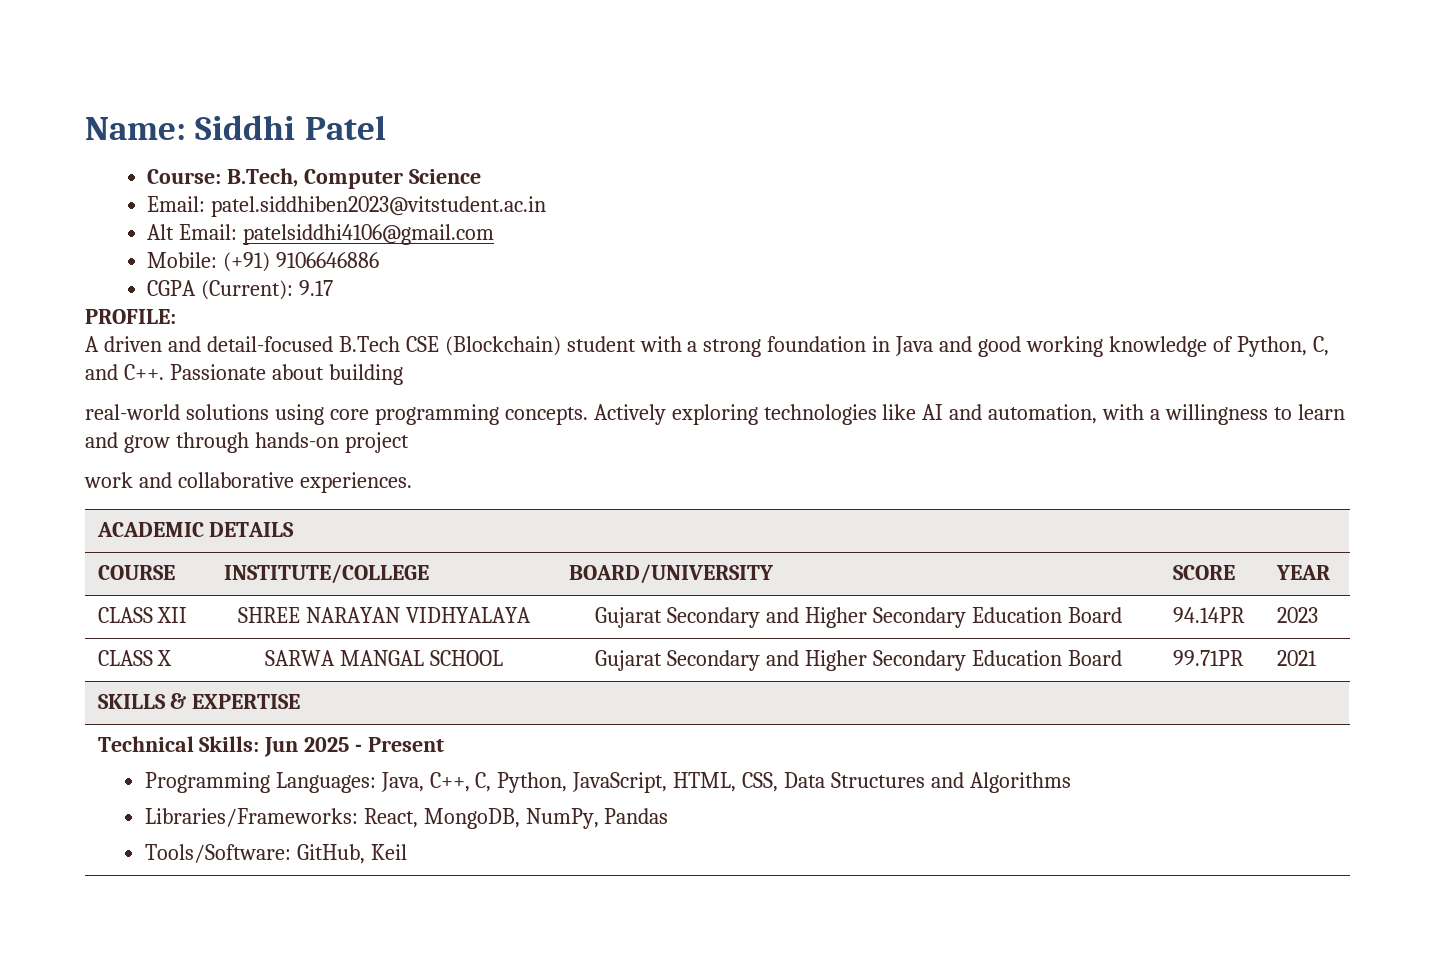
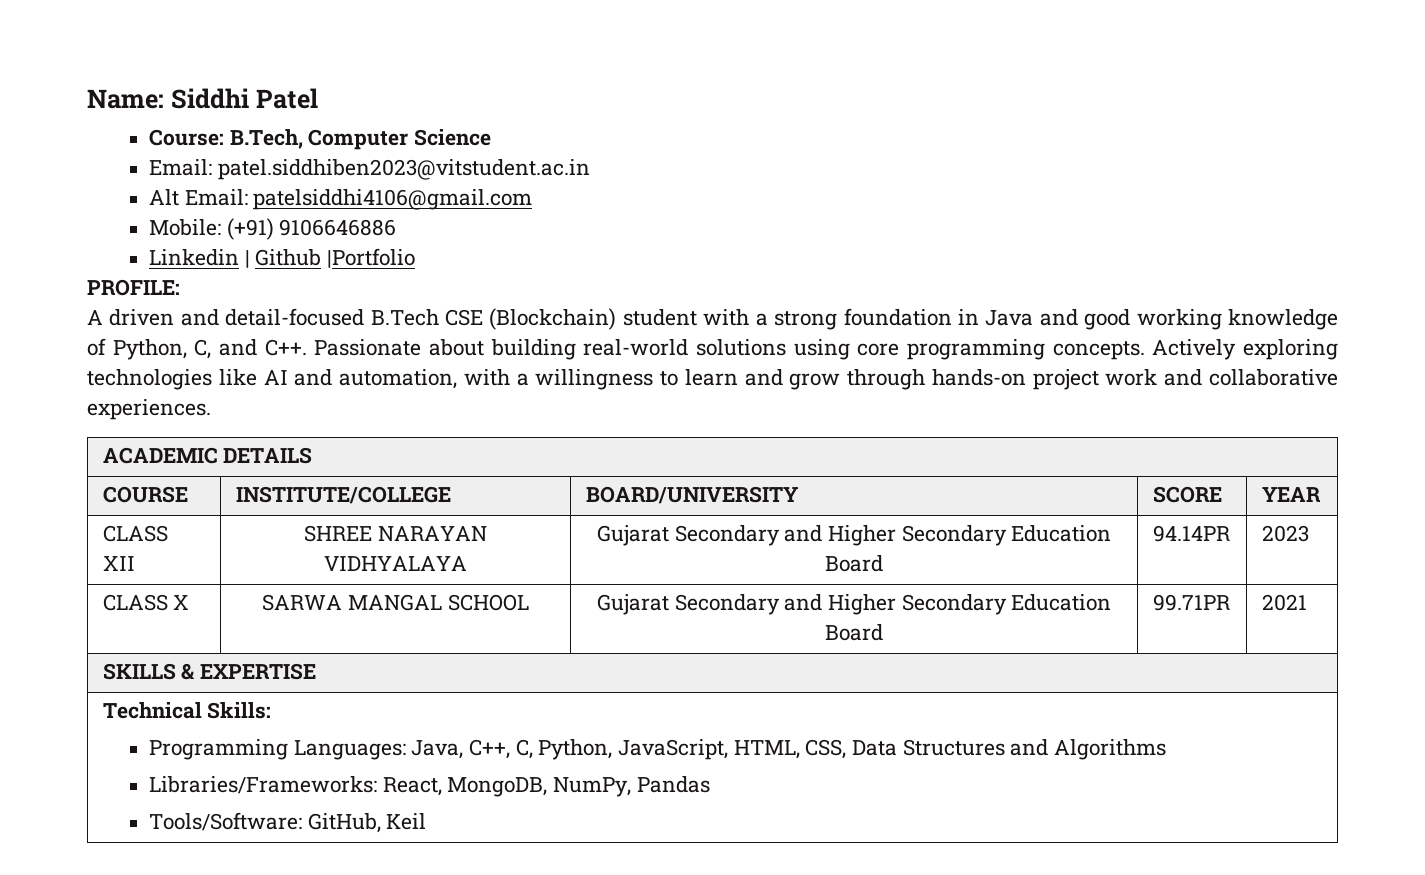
- CGPA (Current): 9.17
+ Linkedin | Github |Portfolio
- A driven and detail-focused B.Tech CSE (Blockchain) student with a strong foundation in Java and good working knowledge of Python, C, and C++. Passionate about building
- real-world solutions using core programming concepts.
+ A driven and detail-focused B.Tech CSE (Blockchain) student with a strong foundation in Java and good working knowledge of Python, C, and C++. Passionate about building real-world solutions using core programming concepts.
- Actively exploring technologies like AI and automation, with a willingness to learn and grow through hands-on project
- work and collaborative experiences.
+ Actively exploring technologies like AI and automation, with a willingness to learn and grow through hands-on project work and collaborative experiences.
- Technical Skills: Jun 2025 - Present
+ Technical Skills:

